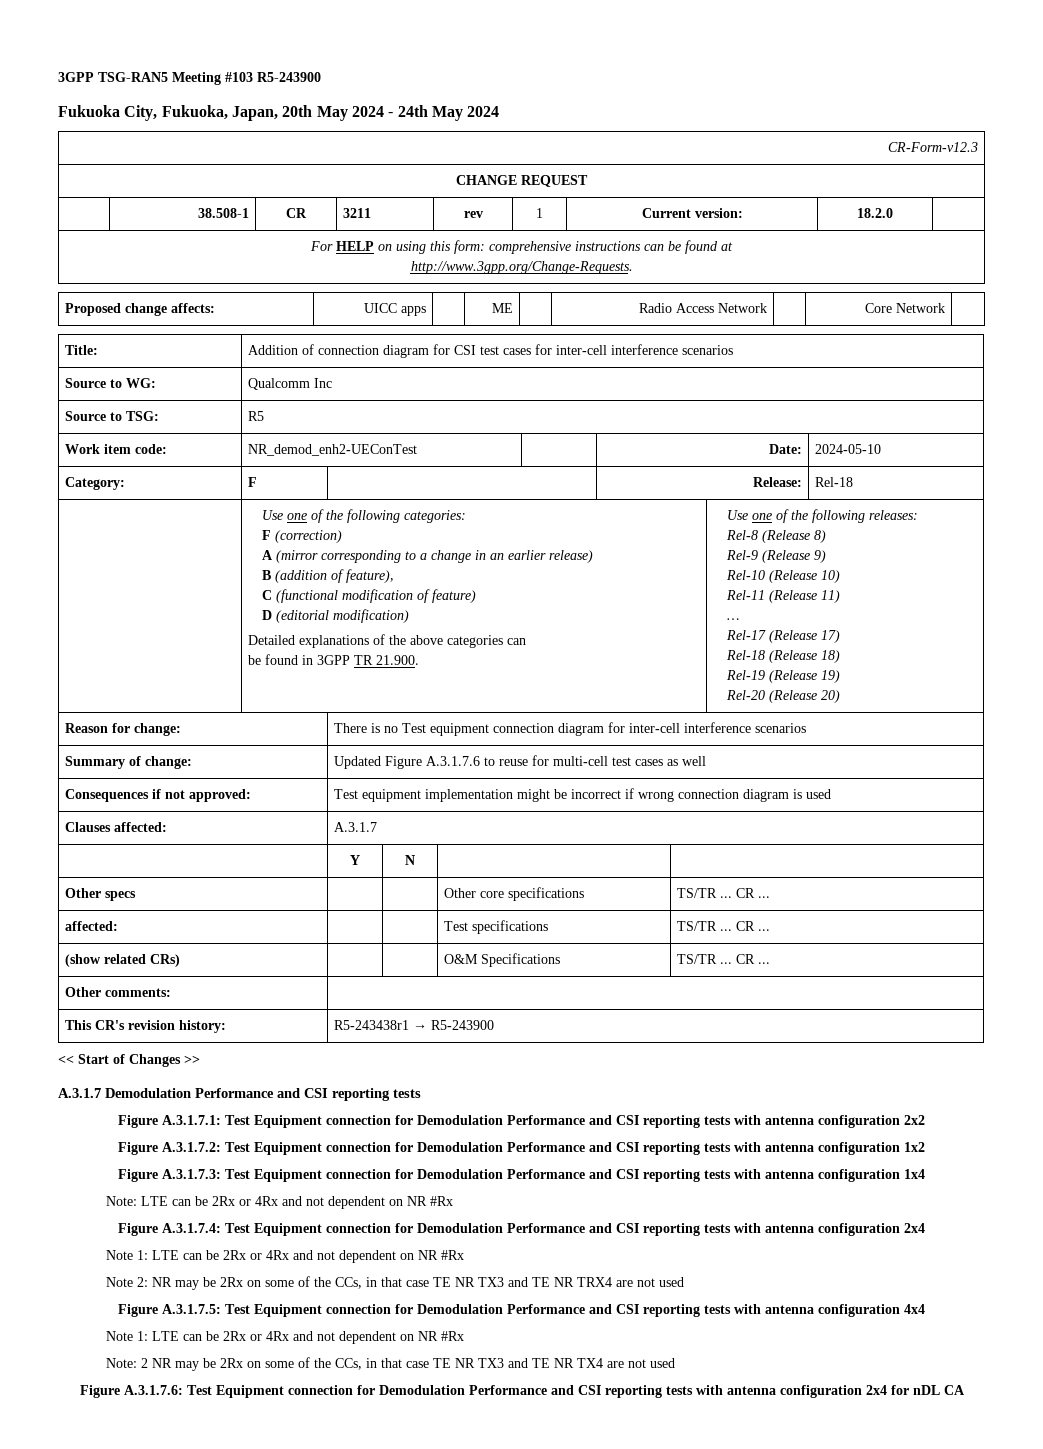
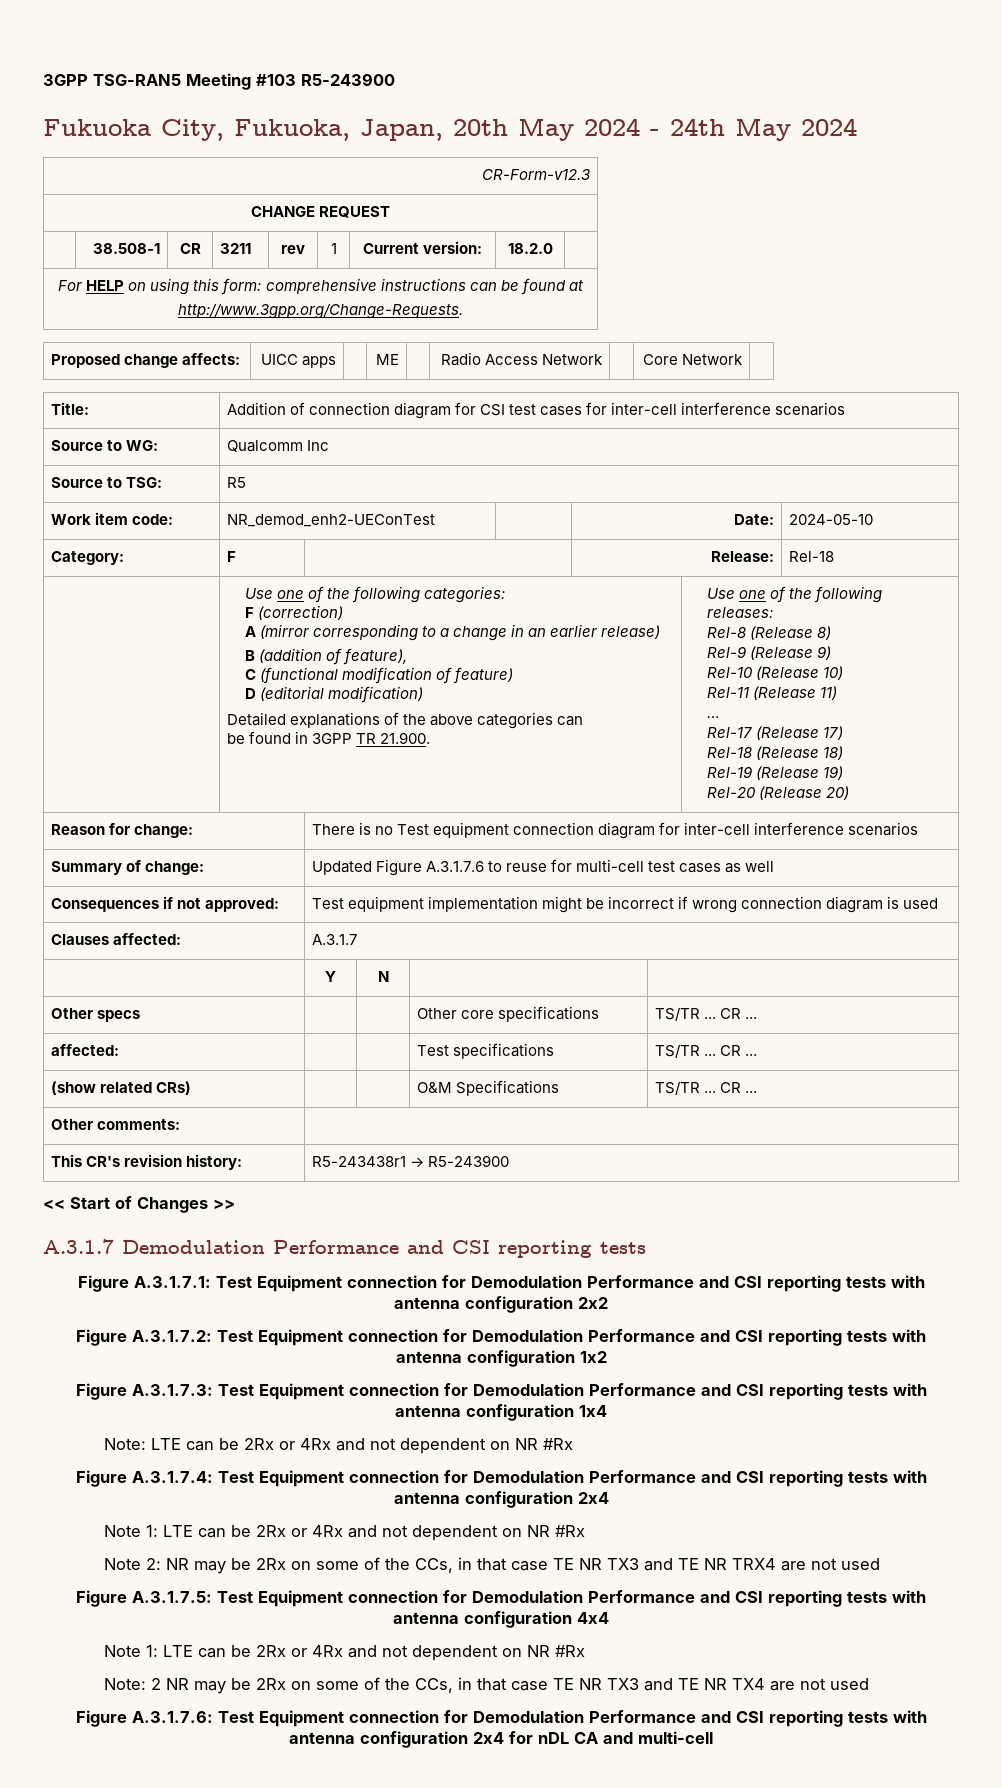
- Figure A.3.1.7.6: Test Equipment connection for Demodulation Performance and CSI reporting tests with antenna configuration 2x4 for nDL CA
+ Figure A.3.1.7.6: Test Equipment connection for Demodulation Performance and CSI reporting tests with antenna configuration 2x4 for nDL CA and multi-cell

